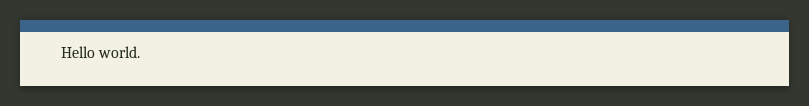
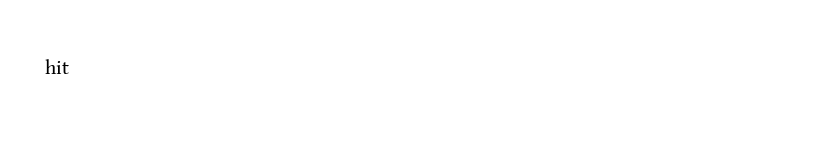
- Hello world.
+ hit

